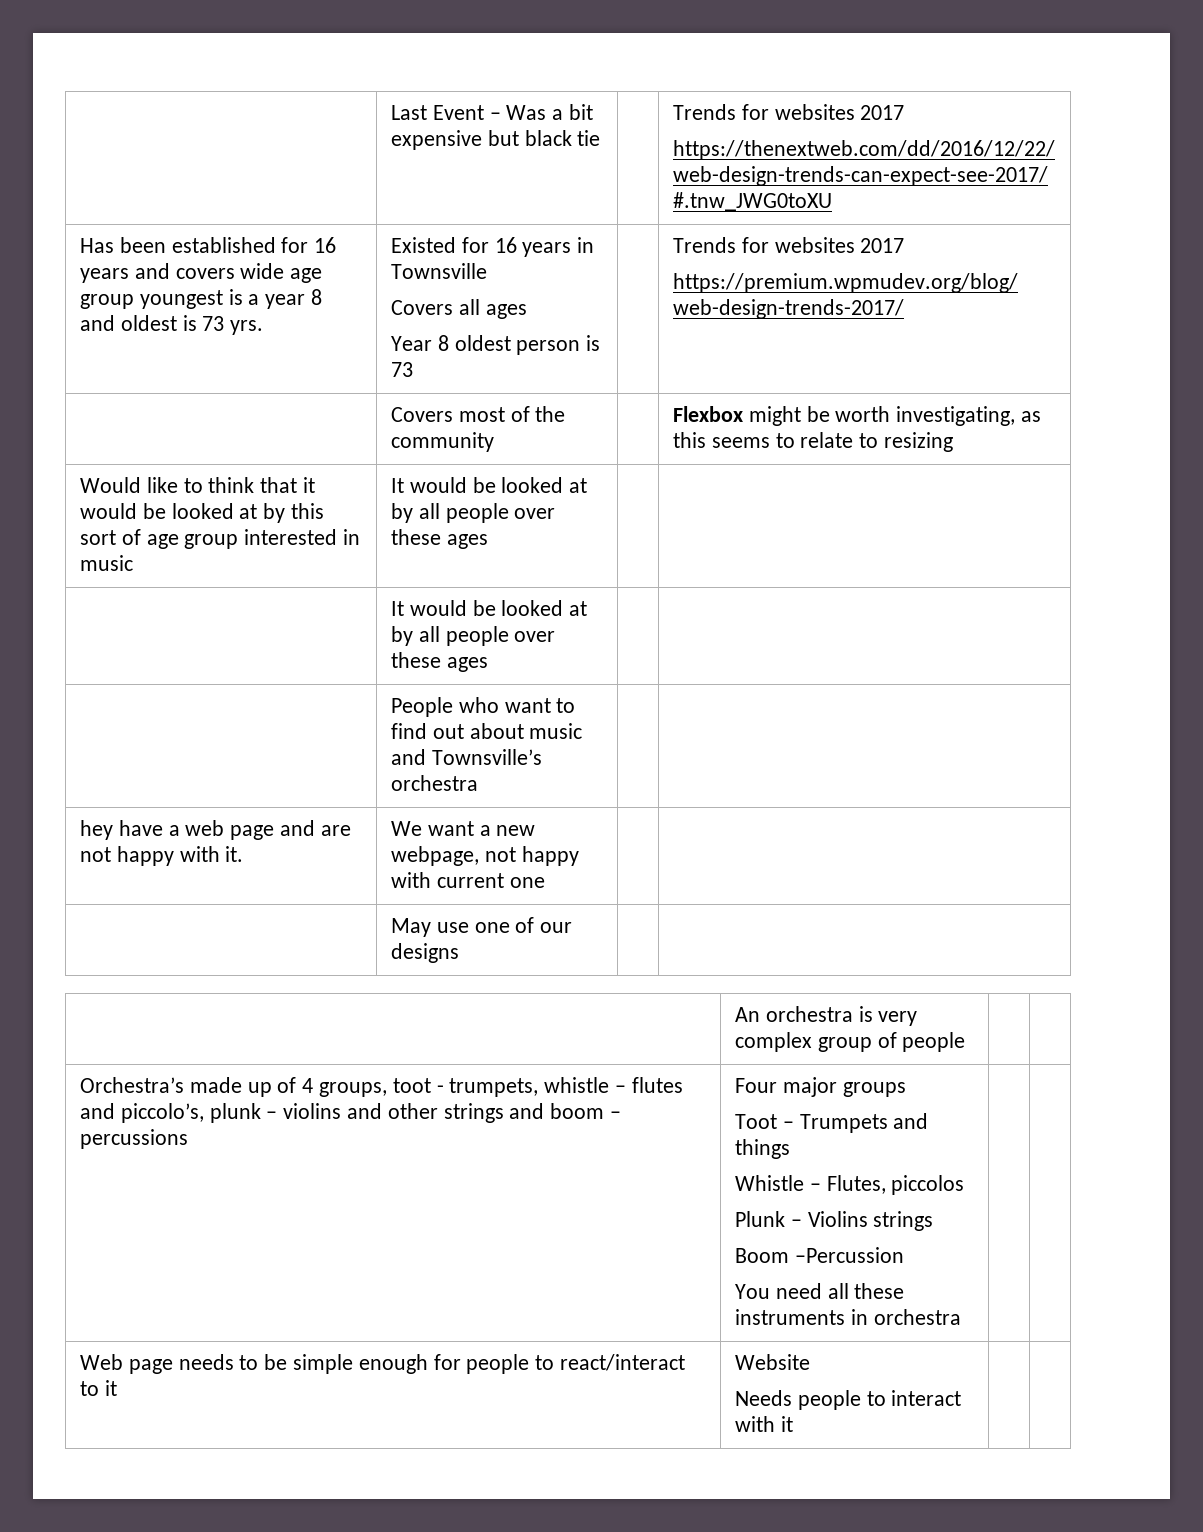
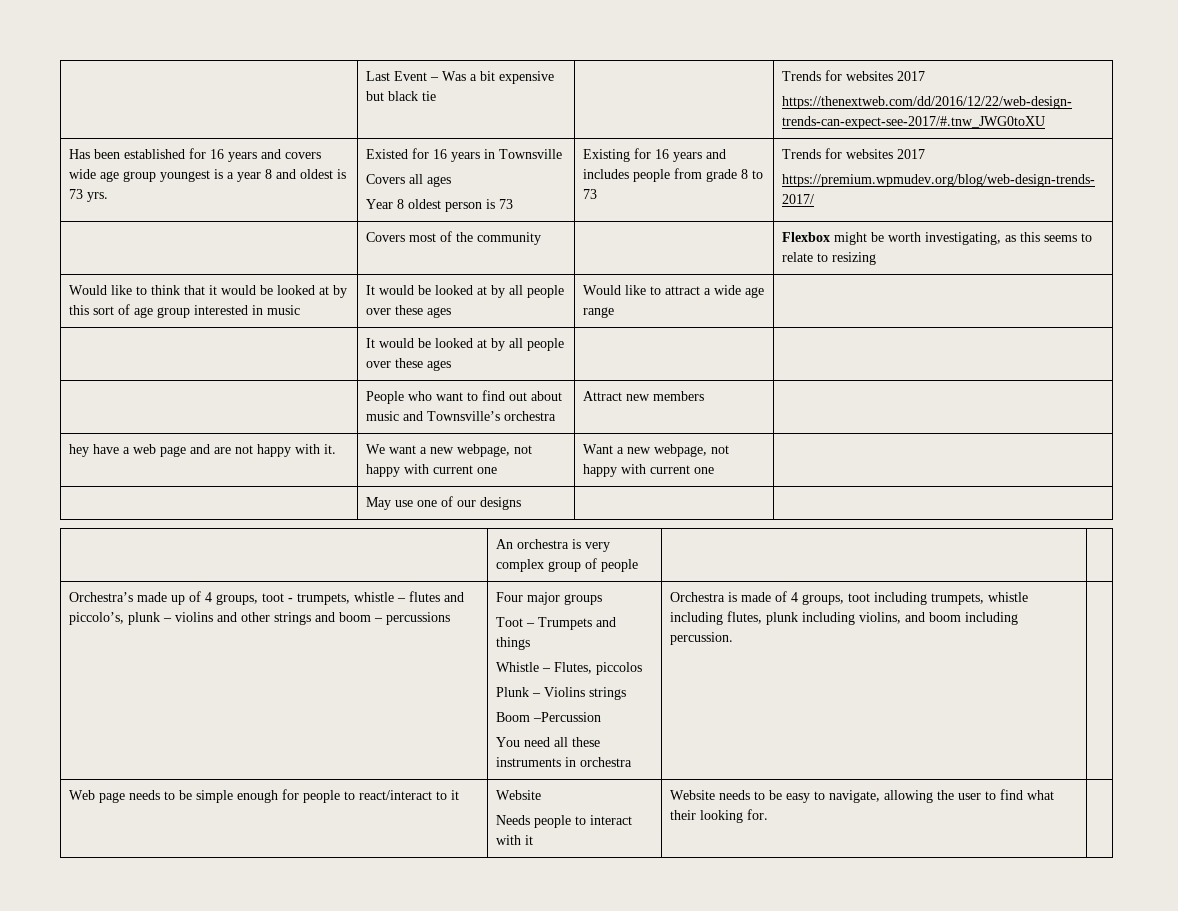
+ Existing for 16 years and includes people from grade 8 to 73
- Would like to think that it would be looked at by this sort of age group interested in music | It would be looked at by all people over these ages | |
+ Would like to think that it would be looked at by this sort of age group interested in music | It would be looked at by all people over these ages | Would like to attract a wide age range |
- | People who want to find out about music and Townsville’s orchestra | |
+ | People who want to find out about music and Townsville’s orchestra | Attract new members |
- hey have a web page and are not happy with it. | We want a new webpage, not happy with current one | |
+ hey have a web page and are not happy with it. | We want a new webpage, not happy with current one | Want a new webpage, not happy with current one |
+ Orchestra is made of 4 groups, toot including trumpets, whistle including flutes, plunk including violins, and boom including percussion.
  Web page needs to be simple enough for people to react/interact to it | Website
- Needs people to interact with it | |
+ Needs people to interact with it | Website needs to be easy to navigate, allowing the user to find what their looking for. |

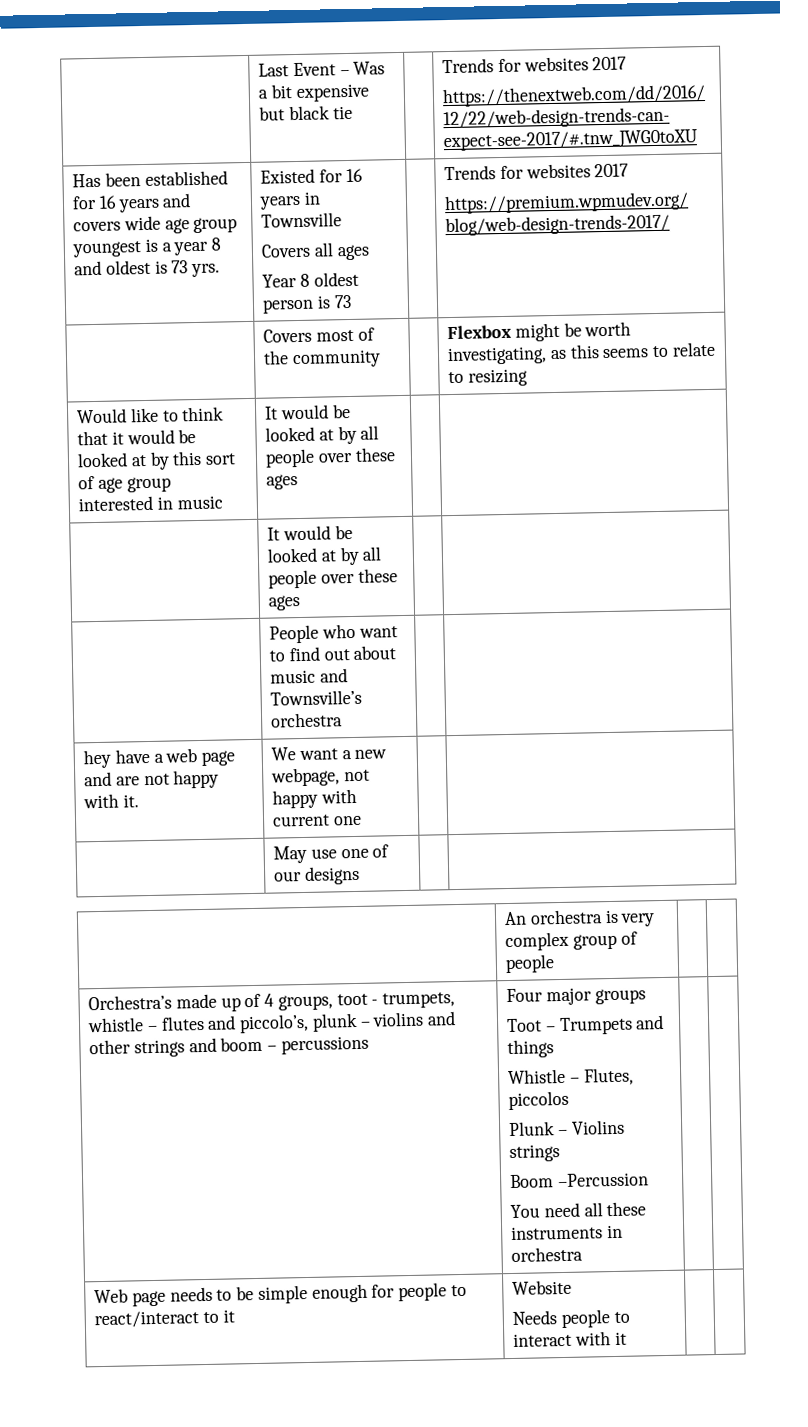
- Existing for 16 years and includes people from grade 8 to 73
- Would like to think that it would be looked at by this sort of age group interested in music | It would be looked at by all people over these ages | Would like to attract a wide age range |
+ Would like to think that it would be looked at by this sort of age group interested in music | It would be looked at by all people over these ages | |
- | People who want to find out about music and Townsville’s orchestra | Attract new members |
+ | People who want to find out about music and Townsville’s orchestra | |
- hey have a web page and are not happy with it. | We want a new webpage, not happy with current one | Want a new webpage, not happy with current one |
+ hey have a web page and are not happy with it. | We want a new webpage, not happy with current one | |
- Orchestra is made of 4 groups, toot including trumpets, whistle including flutes, plunk including violins, and boom including percussion.
  Web page needs to be simple enough for people to react/interact to it | Website
- Needs people to interact with it | Website needs to be easy to navigate, allowing the user to find what their looking for. |
+ Needs people to interact with it | |

